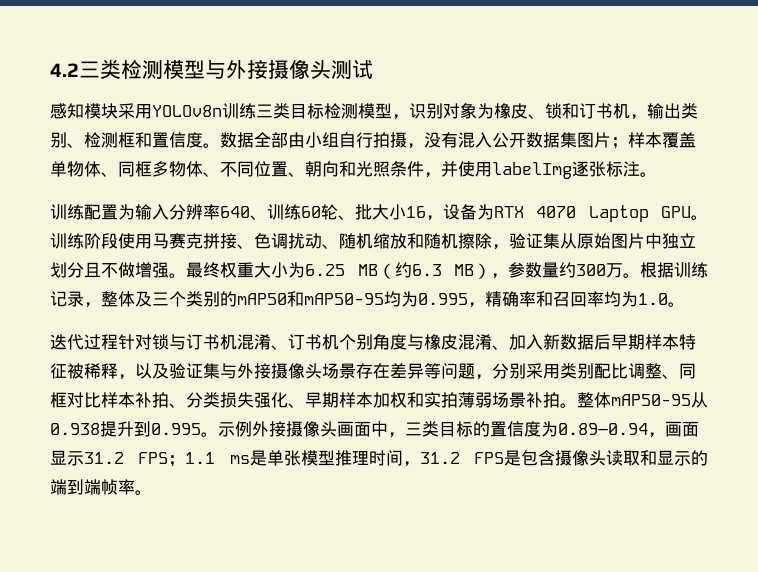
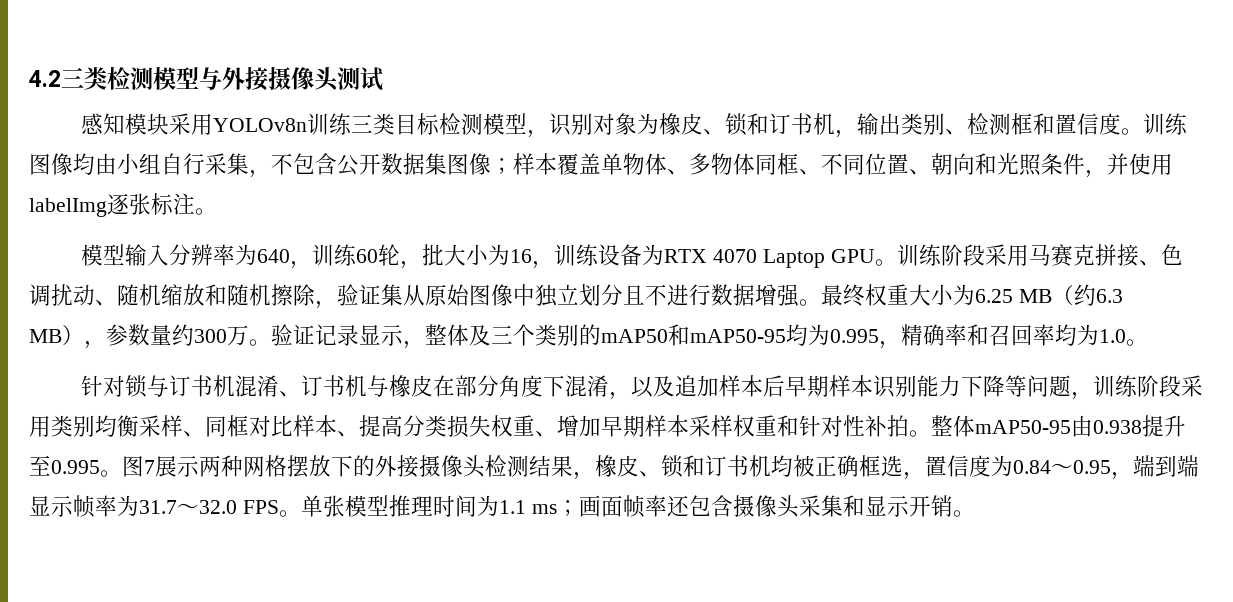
- 数据全部由小组自行拍摄，没有混入公开数据集图片；样本覆盖单物体、同框多物体、不同位置、朝向和光照条件，并使用labelImg逐张标注。
+ 训练图像均由小组自行采集，不包含公开数据集图像；样本覆盖单物体、多物体同框、不同位置、朝向和光照条件，并使用labelImg逐张标注。
- 训练配置为输入分辨率640、训练60轮、批大小16，设备为RTX 4070 Laptop GPU。
+ 模型输入分辨率为640，训练60轮，批大小为16，训练设备为RTX 4070 Laptop GPU。
- 训练阶段使用马赛克拼接、色调扰动、随机缩放和随机擦除，验证集从原始图片中独立划分且不做增强。
+ 训练阶段采用马赛克拼接、色调扰动、随机缩放和随机擦除，验证集从原始图像中独立划分且不进行数据增强。
- 根据训练记录，整体及三个类别的mAP50和mAP50-95均为0.995，精确率和召回率均为1.0。
+ 验证记录显示，整体及三个类别的mAP50和mAP50-95均为0.995，精确率和召回率均为1.0。
- 迭代过程针对锁与订书机混淆、订书机个别角度与橡皮混淆、加入新数据后早期样本特征被稀释，以及验证集与外接摄像头场景存在差异等问题，分别采用类别配比调整、同框对比样本补拍、分类损失强化、早期样本加权和实拍薄弱场景补拍。
+ 针对锁与订书机混淆、订书机与橡皮在部分角度下混淆，以及追加样本后早期样本识别能力下降等问题，训练阶段采用类别均衡采样、同框对比样本、提高分类损失权重、增加早期样本采样权重和针对性补拍。
- 整体mAP50-95从0.938提升到0.995。示例外接摄像头画面中，三类目标的置信度为0.89–0.94，画面显示31.2 FPS；1.1 ms是单张模型推理时间，31.2 FPS是包含摄像头读取和显示的端到端帧率。
+ 整体mAP50-95由0.938提升至0.995。图7展示两种网格摆放下的外接摄像头检测结果，橡皮、锁和订书机均被正确框选，置信度为0.84～0.95，端到端显示帧率为31.7～32.0 FPS。单张模型推理时间为1.1 ms；画面帧率还包含摄像头采集和显示开销。

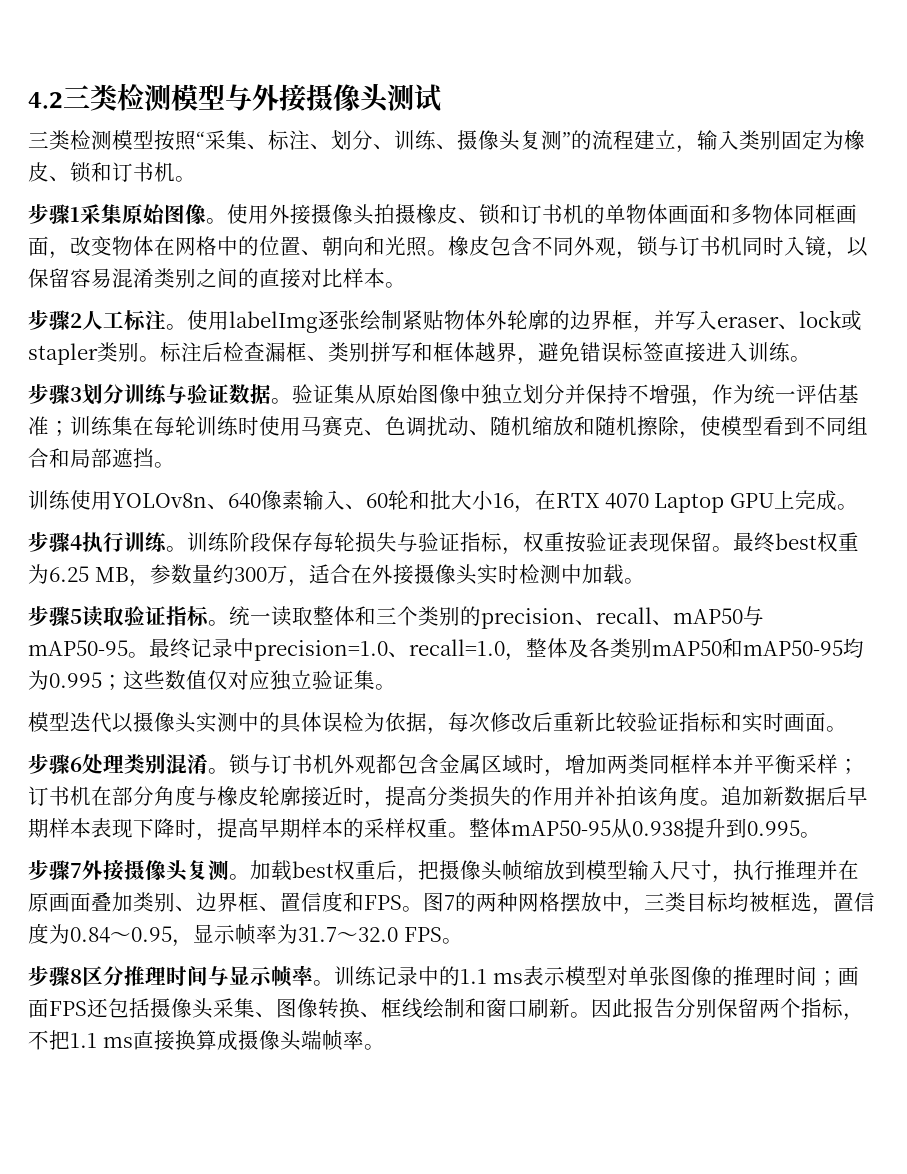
- 感知模块采用YOLOv8n训练三类目标检测模型，识别对象为橡皮、锁和订书机，输出类别、检测框和置信度。训练图像均由小组自行采集，不包含公开数据集图像；样本覆盖单物体、多物体同框、不同位置、朝向和光照条件，并使用labelImg逐张标注。
- 模型输入分辨率为640，训练60轮，批大小为16，训练设备为RTX 4070 Laptop GPU。训练阶段采用马赛克拼接、色调扰动、随机缩放和随机擦除，验证集从原始图像中独立划分且不进行数据增强。最终权重大小为6.25 MB（约6.3 MB），参数量约300万。验证记录显示，整体及三个类别的mAP50和mAP50-95均为0.995，精确率和召回率均为1.0。
- 针对锁与订书机混淆、订书机与橡皮在部分角度下混淆，以及追加样本后早期样本识别能力下降等问题，训练阶段采用类别均衡采样、同框对比样本、提高分类损失权重、增加早期样本采样权重和针对性补拍。
+ 三类检测模型按照“采集、标注、划分、训练、摄像头复测”的流程建立，输入类别固定为橡皮、锁和订书机。
+ 步骤1采集原始图像。使用外接摄像头拍摄橡皮、锁和订书机的单物体画面和多物体同框画面，改变物体在网格中的位置、朝向和光照。橡皮包含不同外观，锁与订书机同时入镜，以保留容易混淆类别之间的直接对比样本。
+ 步骤2人工标注。使用labelImg逐张绘制紧贴物体外轮廓的边界框，并写入eraser、lock或stapler类别。标注后检查漏框、类别拼写和框体越界，避免错误标签直接进入训练。
+ 步骤3划分训练与验证数据。验证集从原始图像中独立划分并保持不增强，作为统一评估基准；训练集在每轮训练时使用马赛克、色调扰动、随机缩放和随机擦除，使模型看到不同组合和局部遮挡。
+ 训练使用YOLOv8n、640像素输入、60轮和批大小16，在RTX 4070 Laptop GPU上完成。
+ 步骤4执行训练。训练阶段保存每轮损失与验证指标，权重按验证表现保留。最终best权重为6.25 MB，参数量约300万，适合在外接摄像头实时检测中加载。
+ 步骤5读取验证指标。统一读取整体和三个类别的precision、recall、mAP50与mAP50-95。最终记录中precision=1.0、recall=1.0，整体及各类别mAP50和mAP50-95均为0.995；这些数值仅对应独立验证集。
+ 模型迭代以摄像头实测中的具体误检为依据，每次修改后重新比较验证指标和实时画面。
+ 步骤6处理类别混淆。锁与订书机外观都包含金属区域时，增加两类同框样本并平衡采样；订书机在部分角度与橡皮轮廓接近时，提高分类损失的作用并补拍该角度。追加新数据后早期样本表现下降时，提高早期样本的采样权重。
- 整体mAP50-95由0.938提升至0.995。图7展示两种网格摆放下的外接摄像头检测结果，橡皮、锁和订书机均被正确框选，置信度为0.84～0.95，端到端显示帧率为31.7～32.0 FPS。单张模型推理时间为1.1 ms；画面帧率还包含摄像头采集和显示开销。
+ 整体mAP50-95从0.938提升到0.995。
+ 步骤7外接摄像头复测。加载best权重后，把摄像头帧缩放到模型输入尺寸，执行推理并在原画面叠加类别、边界框、置信度和FPS。图7的两种网格摆放中，三类目标均被框选，置信度为0.84～0.95，显示帧率为31.7～32.0 FPS。
+ 步骤8区分推理时间与显示帧率。训练记录中的1.1 ms表示模型对单张图像的推理时间；画面FPS还包括摄像头采集、图像转换、框线绘制和窗口刷新。因此报告分别保留两个指标，不把1.1 ms直接换算成摄像头端帧率。

